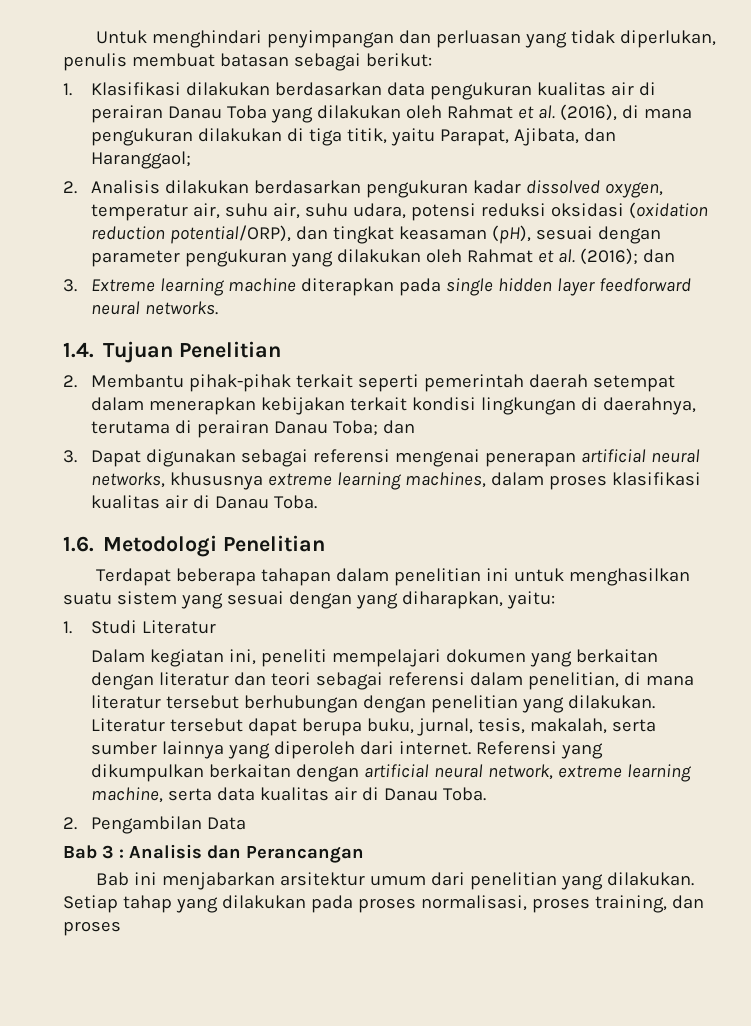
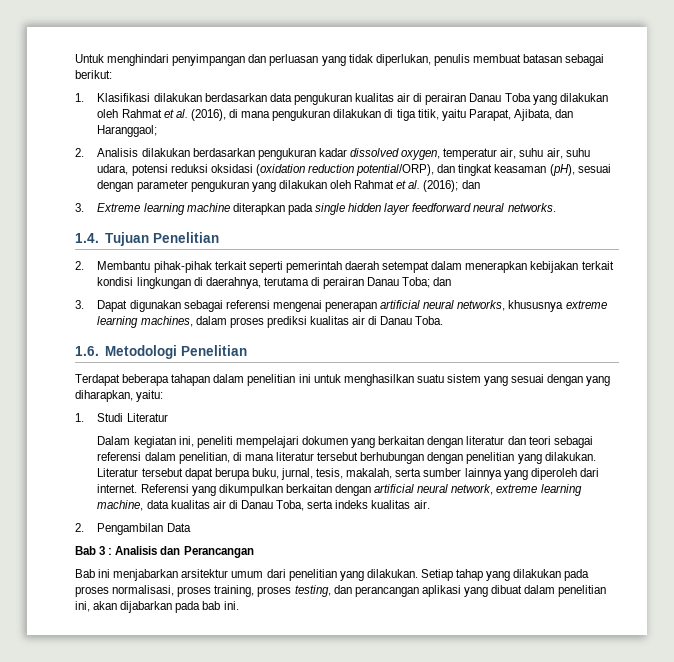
- 3. Dapat digunakan sebagai referensi mengenai penerapan artificial neural networks, khususnya extreme learning machines, dalam proses klasifikasi kualitas air di Danau Toba.
+ 3. Dapat digunakan sebagai referensi mengenai penerapan artificial neural networks, khususnya extreme learning machines, dalam proses prediksi kualitas air di Danau Toba.
- Referensi yang dikumpulkan berkaitan dengan artificial neural network, extreme learning machine, serta data kualitas air di Danau Toba.
+ Referensi yang dikumpulkan berkaitan dengan artificial neural network, extreme learning machine, data kualitas air di Danau Toba, serta indeks kualitas air.
- Setiap tahap yang dilakukan pada proses normalisasi, proses training, dan proses
+ Setiap tahap yang dilakukan pada proses normalisasi, proses training, proses testing, dan perancangan aplikasi yang dibuat dalam penelitian ini, akan dijabarkan pada bab ini.

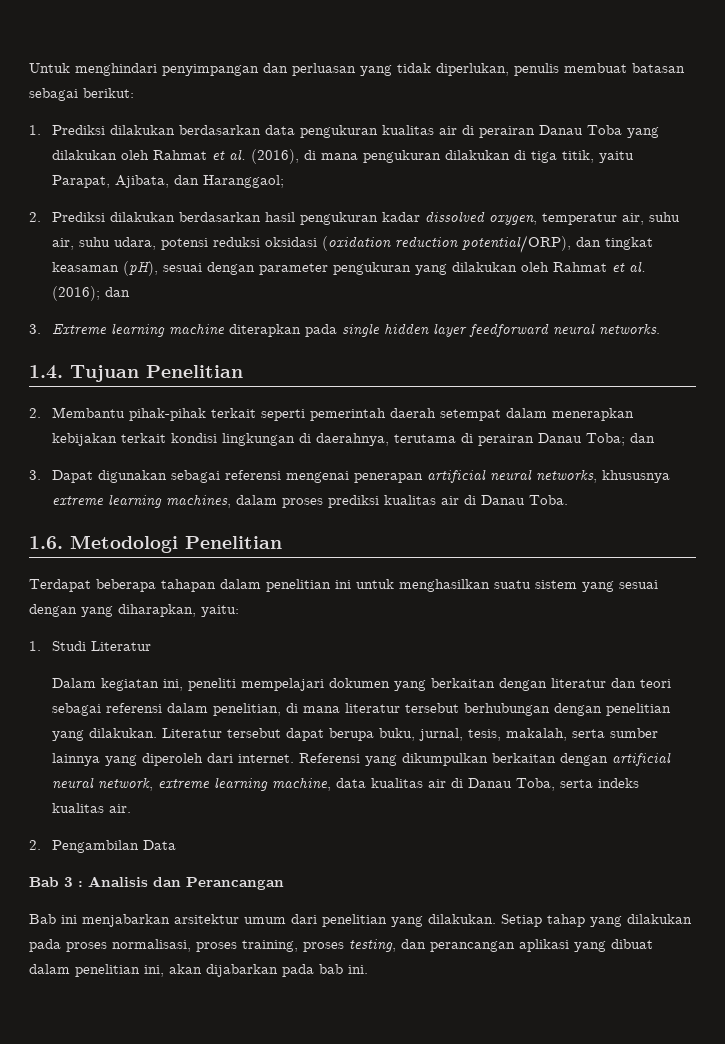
- 1. Klasifikasi dilakukan berdasarkan data pengukuran kualitas air di perairan Danau Toba yang dilakukan oleh Rahmat et al. (2016), di mana pengukuran dilakukan di tiga titik, yaitu Parapat, Ajibata, dan Haranggaol;
+ 1. Prediksi dilakukan berdasarkan data pengukuran kualitas air di perairan Danau Toba yang dilakukan oleh Rahmat et al. (2016), di mana pengukuran dilakukan di tiga titik, yaitu Parapat, Ajibata, dan Haranggaol;
- 2. Analisis dilakukan berdasarkan pengukuran kadar dissolved oxygen, temperatur air, suhu air, suhu udara, potensi reduksi oksidasi (oxidation reduction potential/ORP), dan tingkat keasaman (pH), sesuai dengan parameter pengukuran yang dilakukan oleh Rahmat et al. (2016); dan
+ 2. Prediksi dilakukan berdasarkan hasil pengukuran kadar dissolved oxygen, temperatur air, suhu air, suhu udara, potensi reduksi oksidasi (oxidation reduction potential/ORP), dan tingkat keasaman (pH), sesuai dengan parameter pengukuran yang dilakukan oleh Rahmat et al. (2016); dan

